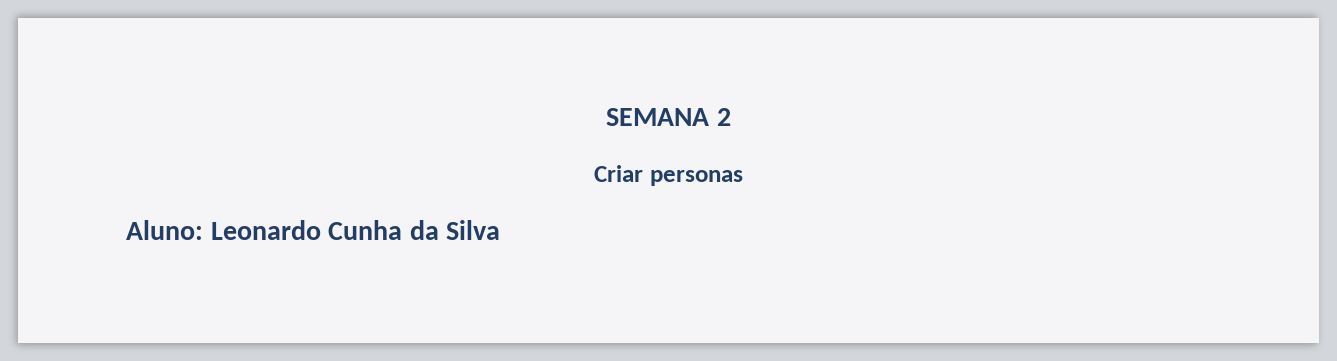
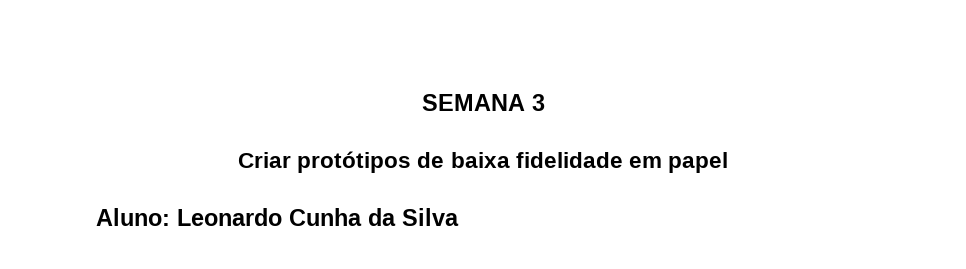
- SEMANA 2
+ SEMANA 3
- Criar personas
+ Criar protótipos de baixa fidelidade em papel

